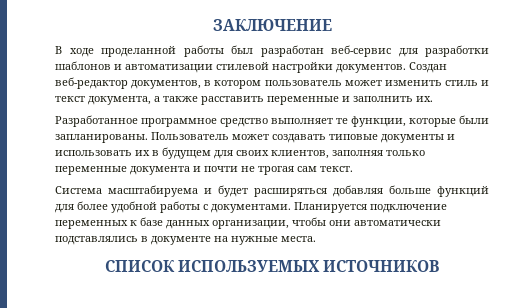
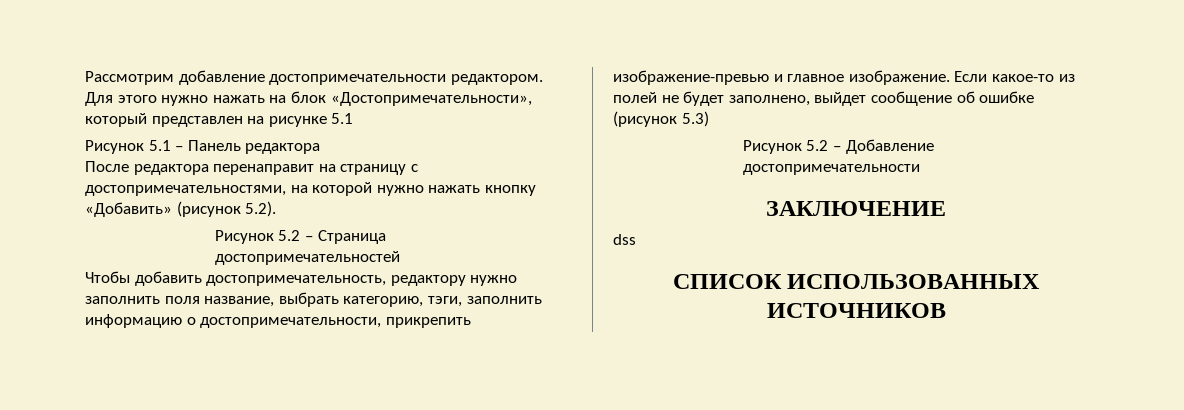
+ Рассмотрим добавление достопримечательности редактором. Для этого нужно нажать на блок «Достопримечательности», который представлен на рисунке 5.1
+ Рисунок 5.1 – Панель редактора
+ После редактора перенаправит на страницу с достопримечательностями, на которой нужно нажать кнопку «Добавить» (рисунок 5.2).
+ Рисунок 5.2 – Страница достопримечательностей
+ Чтобы добавить достопримечательность, редактору нужно заполнить поля название, выбрать категорию, тэги, заполнить информацию о достопримечательности, прикрепить изображение-превью и главное изображение. Если какое-то из полей не будет заполнено, выйдет сообщение об ошибке (рисунок 5.3)
+ Рисунок 5.2 – Добавление достопримечательности
  ЗАКЛЮЧЕНИЕ
- В ходе проделанной работы был разработан веб-сервис для разработки шаблонов и автоматизации стилевой настройки документов. Создан веб-редактор документов, в котором пользователь может изменить стиль и текст документа, а также расставить переменные и заполнить их.
- Разработанное программное средство выполняет те функции, которые были запланированы. Пользователь может создавать типовые документы и использовать их в будущем для своих клиентов, заполняя только переменные документа и почти не трогая сам текст.
- Система масштабируема и будет расширяться добавляя больше функций для более удобной работы с документами. Планируется подключение переменных к базе данных организации, чтобы они автоматически подставлялись в документе на нужные места.
+ dss
- СПИСОК ИСПОЛЬЗУЕМЫХ ИСТОЧНИКОВ
+ СПИСОК ИСПОЛЬЗОВАННЫХ ИСТОЧНИКОВ

